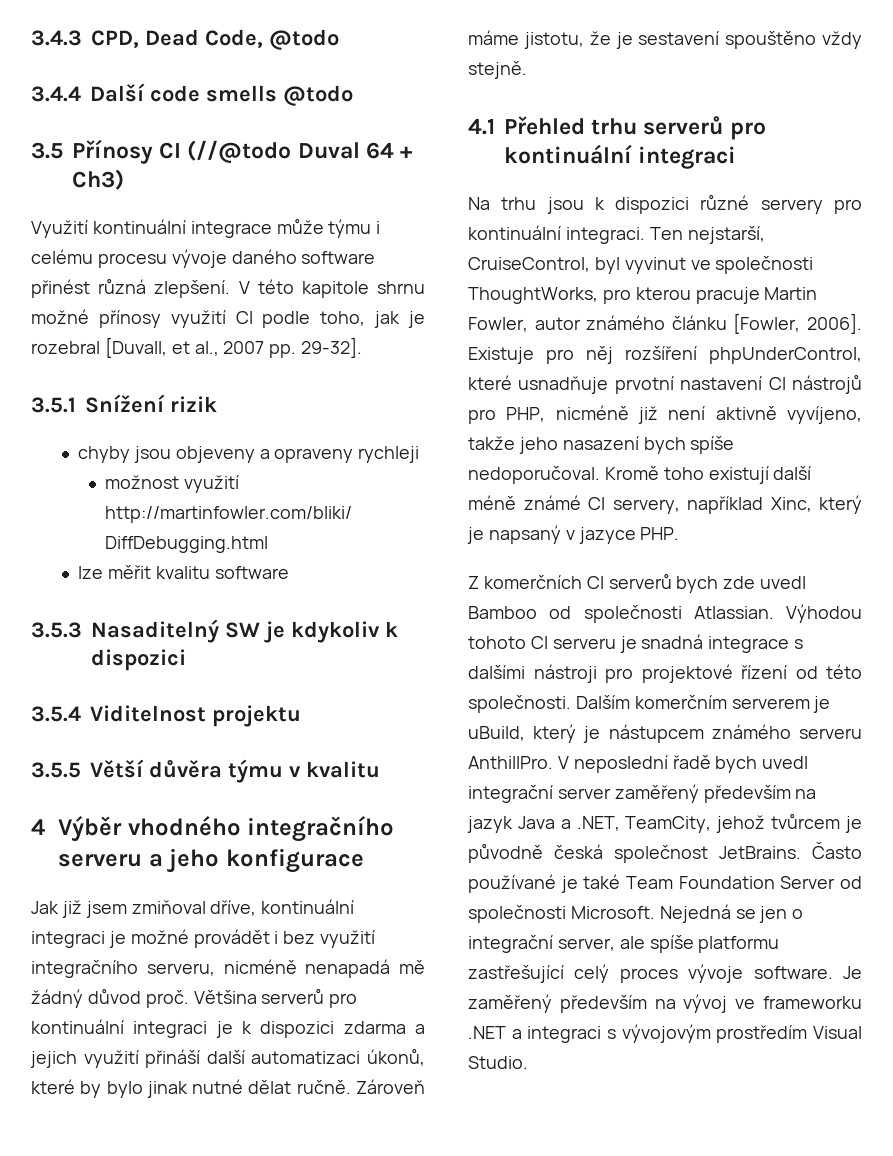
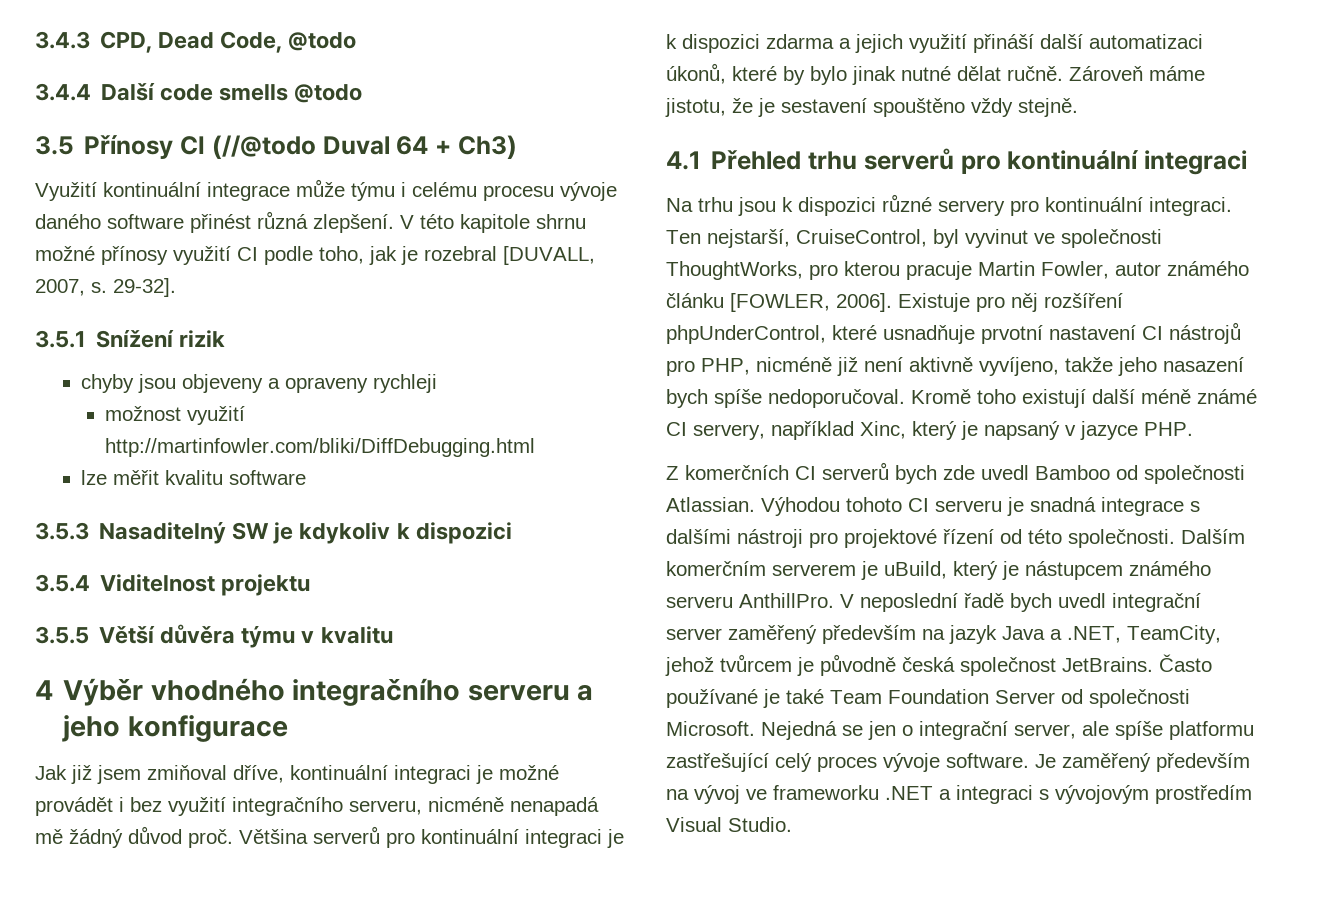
- V této kapitole shrnu možné přínosy využití CI podle toho, jak je rozebral [Duvall, et al., 2007 pp. 29-32].
+ V této kapitole shrnu možné přínosy využití CI podle toho, jak je rozebral [DUVALL, 2007, s. 29-32].
- Ten nejstarší, CruiseControl, byl vyvinut ve společnosti ThoughtWorks, pro kterou pracuje Martin Fowler, autor známého článku [Fowler, 2006].
+ Ten nejstarší, CruiseControl, byl vyvinut ve společnosti ThoughtWorks, pro kterou pracuje Martin Fowler, autor známého článku [FOWLER, 2006].

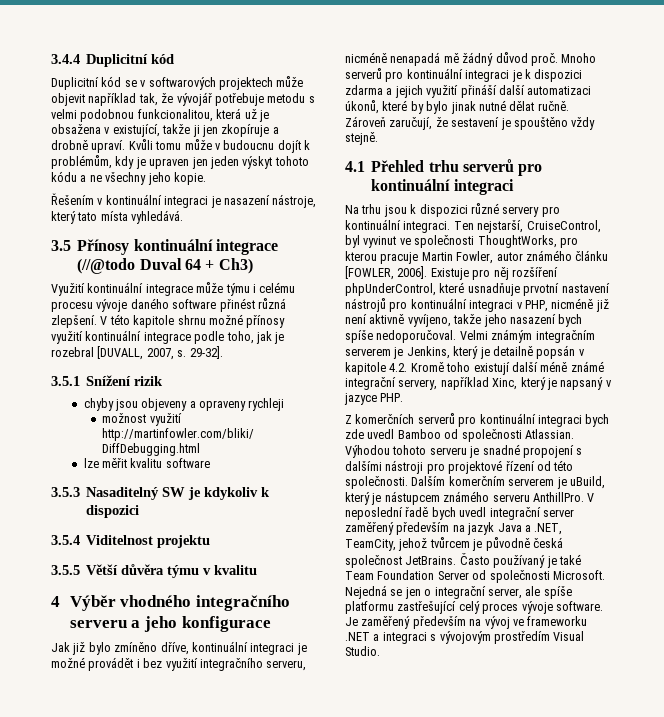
- 3.4.3 CPD, Dead Code, @todo
- 3.4.4 Další code smells @todo
+ 3.4.4 Duplicitní kód
+ Duplicitní kód se v softwarových projektech může objevit například tak, že vývojář potřebuje metodu s velmi podobnou funkcionalitou, která už je obsažena v existující, takže ji jen zkopíruje a drobně upraví. Kvůli tomu může v budoucnu dojít k problémům, kdy je upraven jen jeden výskyt tohoto kódu a ne všechny jeho kopie.
+ Řešením v kontinuální integraci je nasazení nástroje, který tato místa vyhledává.
- 3.5 Přínosy CI (//@todo Duval 64 + Ch3)
+ 3.5 Přínosy kontinuální integrace (//@todo Duval 64 + Ch3)
- V této kapitole shrnu možné přínosy využití CI podle toho, jak je rozebral [DUVALL, 2007, s.
+ V této kapitole shrnu možné přínosy využití kontinuální integrace podle toho, jak je rozebral [DUVALL, 2007, s.
- Jak již jsem zmiňoval dříve, kontinuální integraci je možné provádět i bez využití integračního serveru, nicméně nenapadá mě žádný důvod proč.
+ Jak již bylo zmíněno dříve, kontinuální integraci je možné provádět i bez využití integračního serveru, nicméně nenapadá mě žádný důvod proč.
- Většina serverů pro kontinuální integraci je k dispozici zdarma a jejich využití přináší další automatizaci úkonů, které by bylo jinak nutné dělat ručně.
+ Mnoho serverů pro kontinuální integraci je k dispozici zdarma a jejich využití přináší další automatizaci úkonů, které by bylo jinak nutné dělat ručně.
- Zároveň máme jistotu, že je sestavení spouštěno vždy stejně.
+ Zároveň zaručují, že sestavení je spouštěno vždy stejně.
- Existuje pro něj rozšíření phpUnderControl, které usnadňuje prvotní nastavení CI nástrojů pro PHP, nicméně již není aktivně vyvíjeno, takže jeho nasazení bych spíše nedoporučoval.
+ Existuje pro něj rozšíření phpUnderControl, které usnadňuje prvotní nastavení nástrojů pro kontinuální integraci v PHP, nicméně již není aktivně vyvíjeno, takže jeho nasazení bych spíše nedoporučoval.
- Kromě toho existují další méně známé CI servery, například Xinc, který je napsaný v jazyce PHP.
+ Velmi známým integračním serverem je Jenkins, který je detailně popsán v kapitole 4.2. Kromě toho existují další méně známé integrační servery, například Xinc, který je napsaný v jazyce PHP.
- Z komerčních CI serverů bych zde uvedl Bamboo od společnosti Atlassian.
+ Z komerčních serverů pro kontinuální integraci bych zde uvedl Bamboo od společnosti Atlassian.
- Výhodou tohoto CI serveru je snadná integrace s dalšími nástroji pro projektové řízení od této společnosti.
+ Výhodou tohoto serveru je snadné propojení s dalšími nástroji pro projektové řízení od této společnosti.
- Často používané je také Team Foundation Server od společnosti Microsoft.
+ Často používaný je také Team Foundation Server od společnosti Microsoft.

